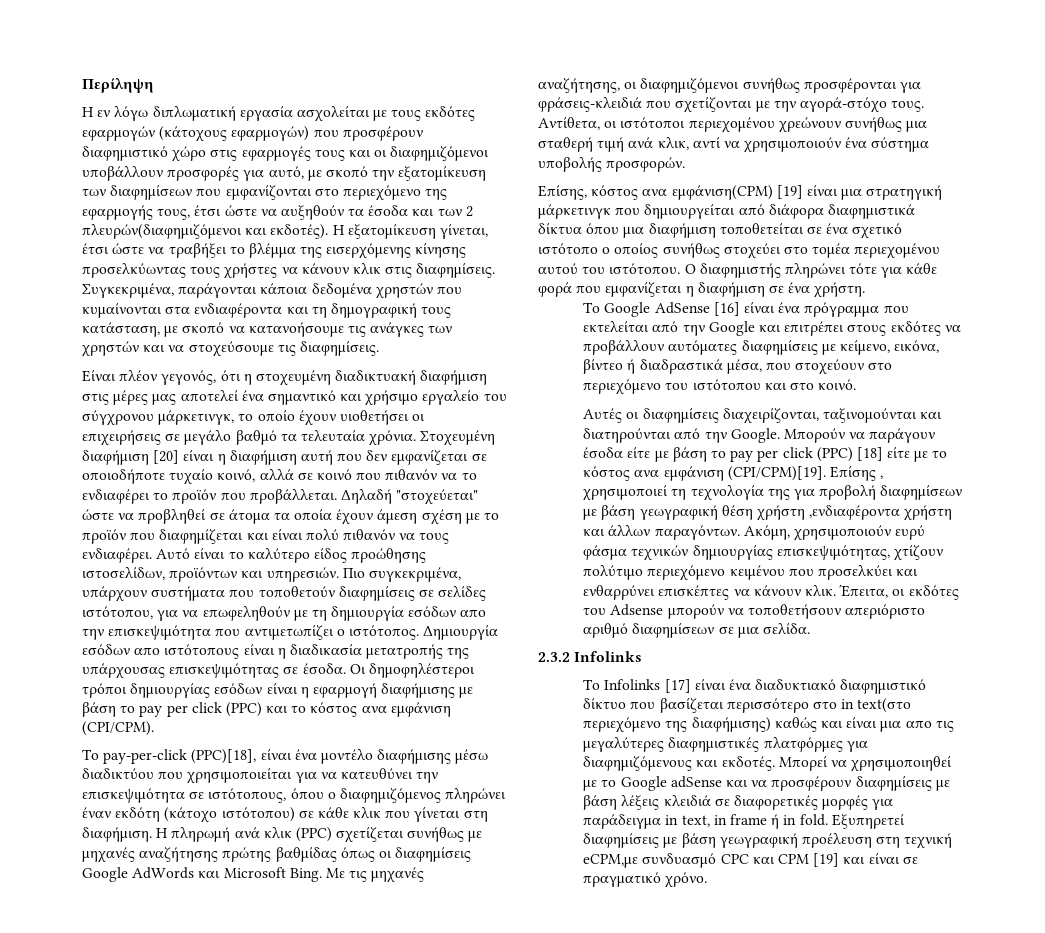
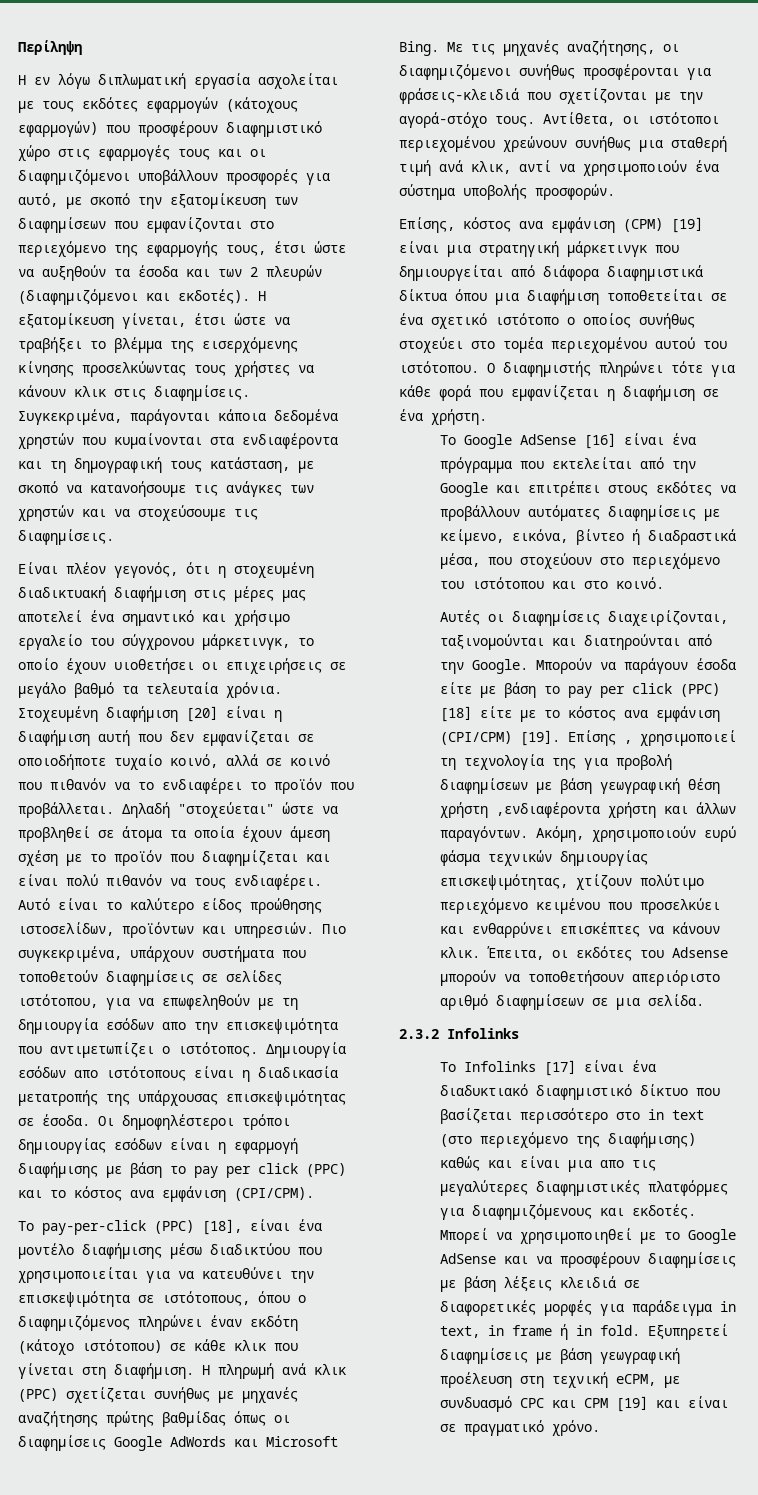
- Η εν λόγω διπλωματική εργασία ασχολείται με τους εκδότες εφαρμογών (κάτοχους εφαρμογών) που προσφέρουν διαφημιστικό χώρο στις εφαρμογές τους και οι διαφημιζόμενοι υποβάλλουν προσφορές για αυτό, με σκοπό την εξατομίκευση των διαφημίσεων που εμφανίζονται στο περιεχόμενο της εφαρμογής τους, έτσι ώστε να αυξηθoύν τα έσοδα και των 2 πλευρών(διαφημιζόμενοι και εκδοτές).
+ Η εν λόγω διπλωματική εργασία ασχολείται με τους εκδότες εφαρμογών (κάτοχους εφαρμογών) που προσφέρουν διαφημιστικό χώρο στις εφαρμογές τους και οι διαφημιζόμενοι υποβάλλουν προσφορές για αυτό, με σκοπό την εξατομίκευση των διαφημίσεων που εμφανίζονται στο περιεχόμενο της εφαρμογής τους, έτσι ώστε να αυξηθoύν τα έσοδα και των 2 πλευρών (διαφημιζόμενοι και εκδοτές).
- Το pay-per-click (PPC)[18], είναι ένα μοντέλο διαφήμισης μέσω διαδικτύου που χρησιμοποιείται για να κατευθύνει την επισκεψιμότητα σε ιστότοπους, όπου ο διαφημιζόμενος πληρώνει έναν εκδότη (κάτοχο ιστότοπου) σε κάθε κλικ που γίνεται στη διαφήμιση.
+ Το pay-per-click (PPC) [18], είναι ένα μοντέλο διαφήμισης μέσω διαδικτύου που χρησιμοποιείται για να κατευθύνει την επισκεψιμότητα σε ιστότοπους, όπου ο διαφημιζόμενος πληρώνει έναν εκδότη (κάτοχο ιστότοπου) σε κάθε κλικ που γίνεται στη διαφήμιση.
- Επίσης, κόστος ανα εμφάνιση(CPM) [19] είναι μια στρατηγική μάρκετινγκ που δημιουργείται από διάφορα διαφημιστικά δίκτυα όπου μια διαφήμιση τοποθετείται σε ένα σχετικό ιστότοπο ο οποίος συνήθως στοχεύει στο τομέα περιεχομένου αυτού του ιστότοπου.
+ Επίσης, κόστος ανα εμφάνιση (CPM) [19] είναι μια στρατηγική μάρκετινγκ που δημιουργείται από διάφορα διαφημιστικά δίκτυα όπου μια διαφήμιση τοποθετείται σε ένα σχετικό ιστότοπο ο οποίος συνήθως στοχεύει στο τομέα περιεχομένου αυτού του ιστότοπου.
- Μπορούν να παράγουν έσοδα είτε με βάση το pay per click (PPC) [18] είτε με το κόστος ανα εμφάνιση (CPI/CPM)[19].
+ Μπορούν να παράγουν έσοδα είτε με βάση το pay per click (PPC) [18] είτε με το κόστος ανα εμφάνιση (CPI/CPM) [19].
- Το Infolinks [17] είναι ένα διαδυκτιακό διαφημιστικό δίκτυο που βασίζεται περισσότερο στο in text(στο περιεχόμενο της διαφήμισης) καθώς και είναι μια απο τις μεγαλύτερες διαφημιστικές πλατφόρμες για διαφημιζόμενους και εκδοτές.
+ Το Infolinks [17] είναι ένα διαδυκτιακό διαφημιστικό δίκτυο που βασίζεται περισσότερο στο in text (στο περιεχόμενο της διαφήμισης) καθώς και είναι μια απο τις μεγαλύτερες διαφημιστικές πλατφόρμες για διαφημιζόμενους και εκδοτές.
- Μπορεί να χρησιμοποιηθεί με το Google adSense και να προσφέρουν διαφημίσεις με βάση λέξεις κλειδιά σε διαφορετικές μορφές για παράδειγμα in text, in frame ή in fold.
+ Μπορεί να χρησιμοποιηθεί με το Google ΑdSense και να προσφέρουν διαφημίσεις με βάση λέξεις κλειδιά σε διαφορετικές μορφές για παράδειγμα in text, in frame ή in fold.
- Εξυπηρετεί διαφημίσεις με βάση γεωγραφική προέλευση στη τεχνική eCPM,με συνδυασμό CPC και CPM [19] και είναι σε πραγματικό χρόνο.
+ Εξυπηρετεί διαφημίσεις με βάση γεωγραφική προέλευση στη τεχνική eCPM, με συνδυασμό CPC και CPM [19] και είναι σε πραγματικό χρόνο.

